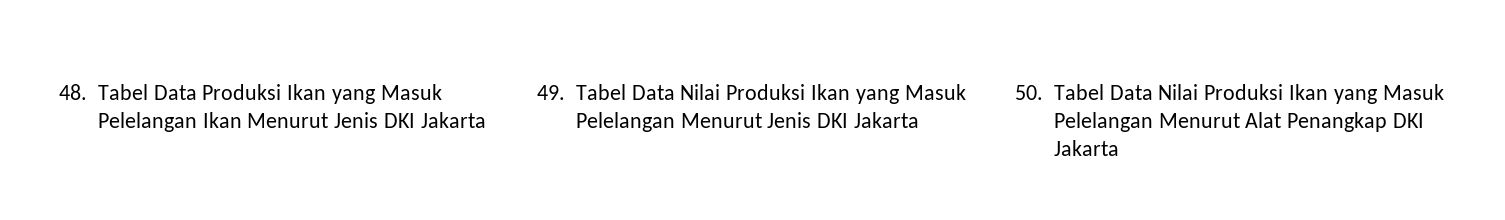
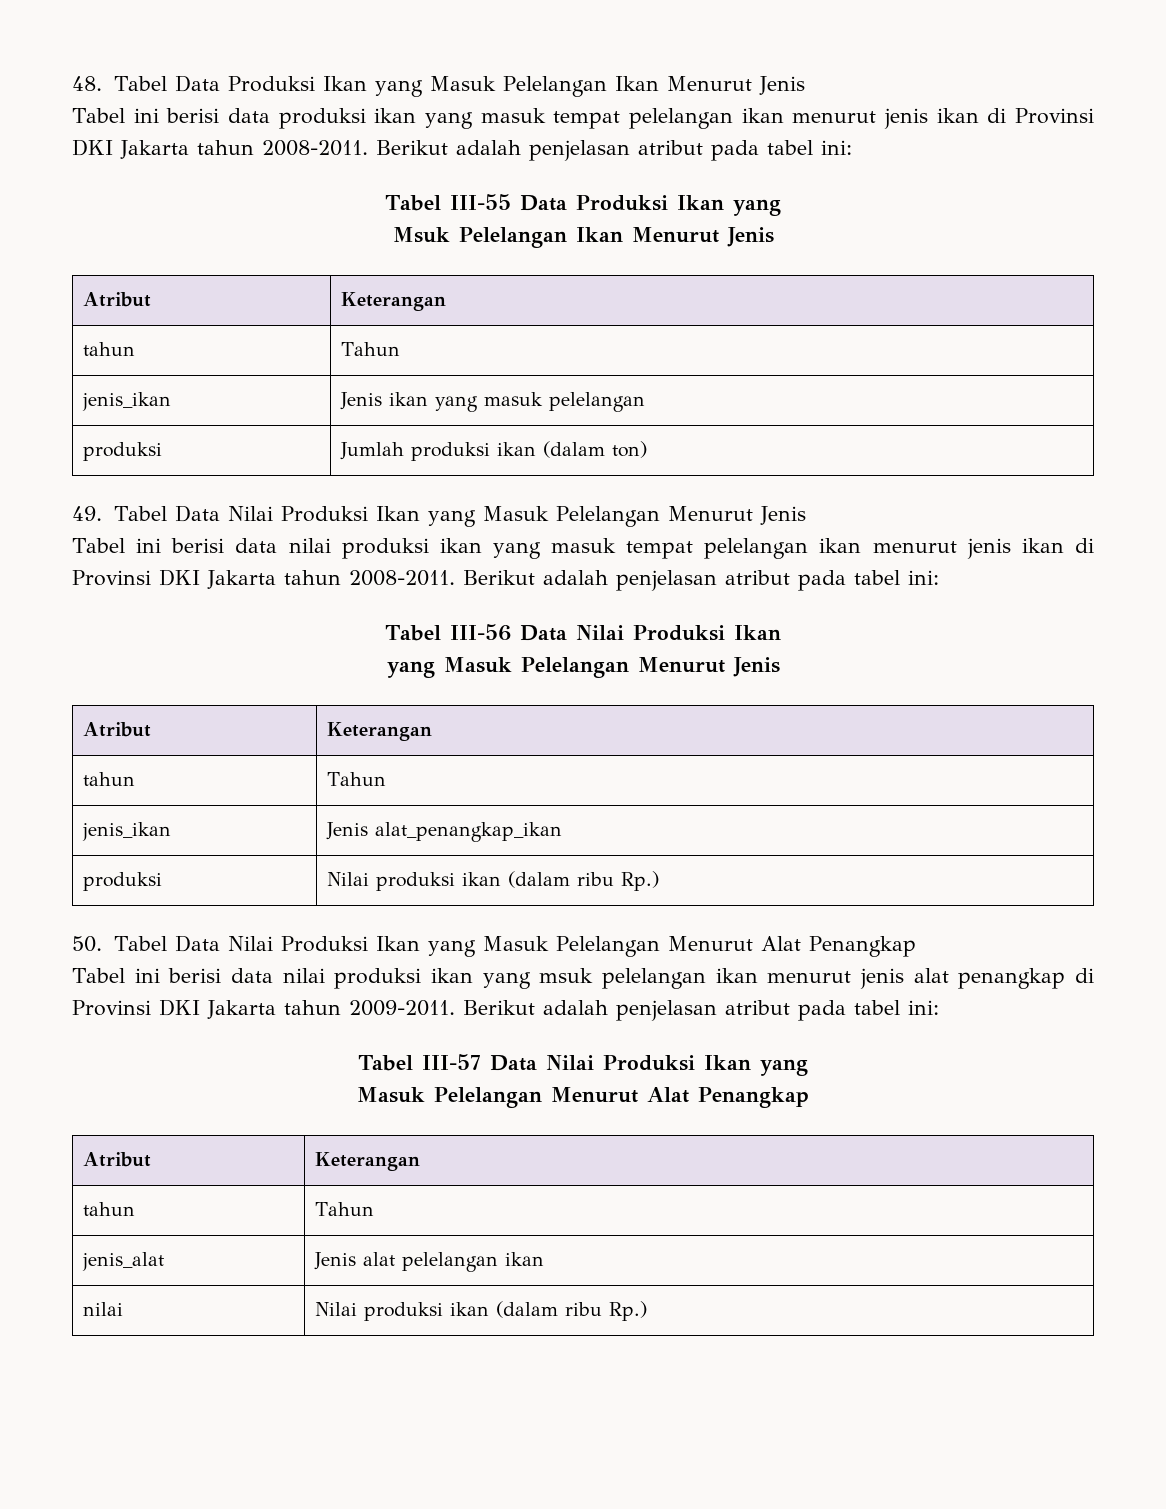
- 48. Tabel Data Produksi Ikan yang Masuk Pelelangan Ikan Menurut Jenis DKI Jakarta
+ 48. Tabel Data Produksi Ikan yang Masuk Pelelangan Ikan Menurut Jenis
+ Tabel ini berisi data produksi ikan yang masuk tempat pelelangan ikan menurut jenis ikan di Provinsi DKI Jakarta tahun 2008-2011. Berikut adalah penjelasan atribut pada tabel ini:
+ Tabel III-55 Data Produksi Ikan yang
+ Msuk Pelelangan Ikan Menurut Jenis
+ Atribut | Keterangan
+ tahun | Tahun
+ jenis_ikan | Jenis ikan yang masuk pelelangan
+ produksi | Jumlah produksi ikan (dalam ton)
- 49. Tabel Data Nilai Produksi Ikan yang Masuk Pelelangan Menurut Jenis DKI Jakarta
+ 49. Tabel Data Nilai Produksi Ikan yang Masuk Pelelangan Menurut Jenis
+ Tabel ini berisi data nilai produksi ikan yang masuk tempat pelelangan ikan menurut jenis ikan di Provinsi DKI Jakarta tahun 2008-2011. Berikut adalah penjelasan atribut pada tabel ini:
+ Tabel III-56 Data Nilai Produksi Ikan
+ yang Masuk Pelelangan Menurut Jenis
+ Atribut | Keterangan
+ tahun | Tahun
+ jenis_ikan | Jenis alat_penangkap_ikan
+ produksi | Nilai produksi ikan (dalam ribu Rp.)
- 50. Tabel Data Nilai Produksi Ikan yang Masuk Pelelangan Menurut Alat Penangkap DKI Jakarta
+ 50. Tabel Data Nilai Produksi Ikan yang Masuk Pelelangan Menurut Alat Penangkap
+ Tabel ini berisi data nilai produksi ikan yang msuk pelelangan ikan menurut jenis alat penangkap di Provinsi DKI Jakarta tahun 2009-2011. Berikut adalah penjelasan atribut pada tabel ini:
+ Tabel III-57 Data Nilai Produksi Ikan yang
+ Masuk Pelelangan Menurut Alat Penangkap
+ Atribut | Keterangan
+ tahun | Tahun
+ jenis_alat | Jenis alat pelelangan ikan
+ nilai | Nilai produksi ikan (dalam ribu Rp.)

